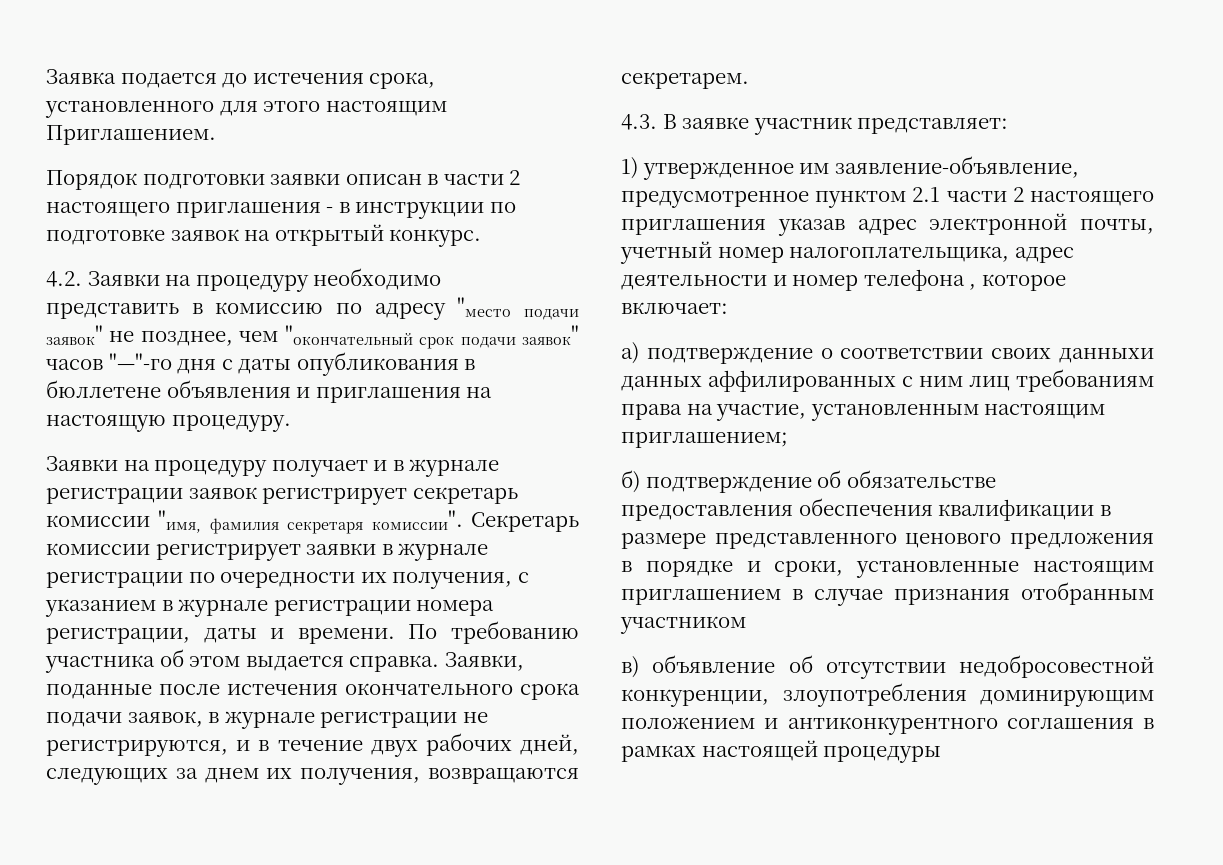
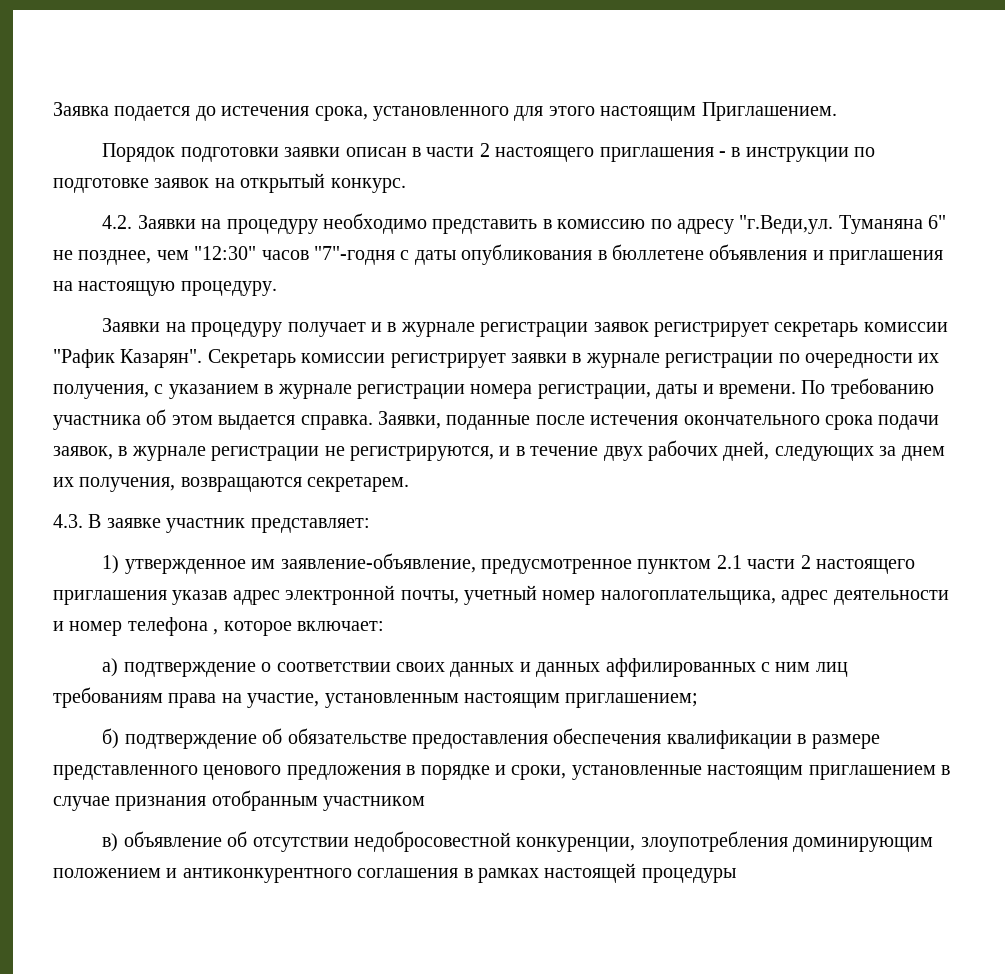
- 4.2. Заявки на процедуру необходимо представить в комиссию по адресу "место подачи заявок" не позднее, чем "окончательный срок подачи заявок" часов "—"-го дня с даты опубликования в бюллетене объявления и приглашения на настоящую процедуру.
+ 4.2. Заявки на процедуру необходимо представить в комиссию по адресу "г.Веди,ул. Туманяна 6" не позднее, чем "12:30" часов "7"-годня с даты опубликования в бюллетене объявления и приглашения на настоящую процедуру.
- Заявки на процедуру получает и в журнале регистрации заявок регистрирует секретарь комиссии "имя, фамилия секретаря комиссии".
+ Заявки на процедуру получает и в журнале регистрации заявок регистрирует секретарь комиссии "Рафик Казарян".
- а) подтверждение о соответствии своих данныхи данных аффилированных с ним лиц требованиям права на участие, установленным настоящим приглашением;
+ а) подтверждение о соответствии своих данных и данных аффилированных с ним лиц требованиям права на участие, установленным настоящим приглашением;

